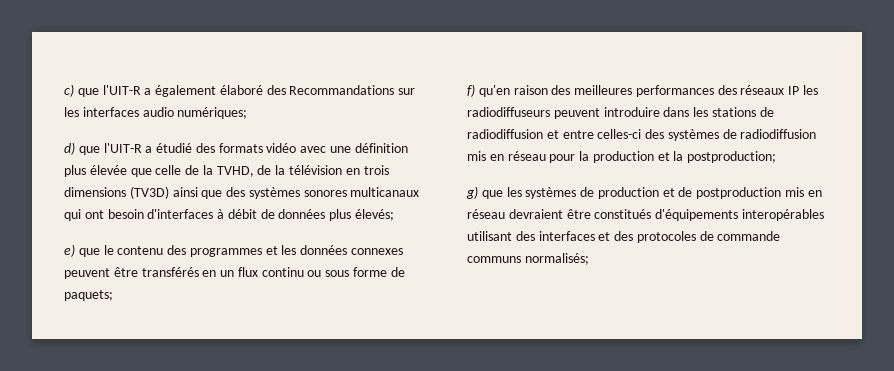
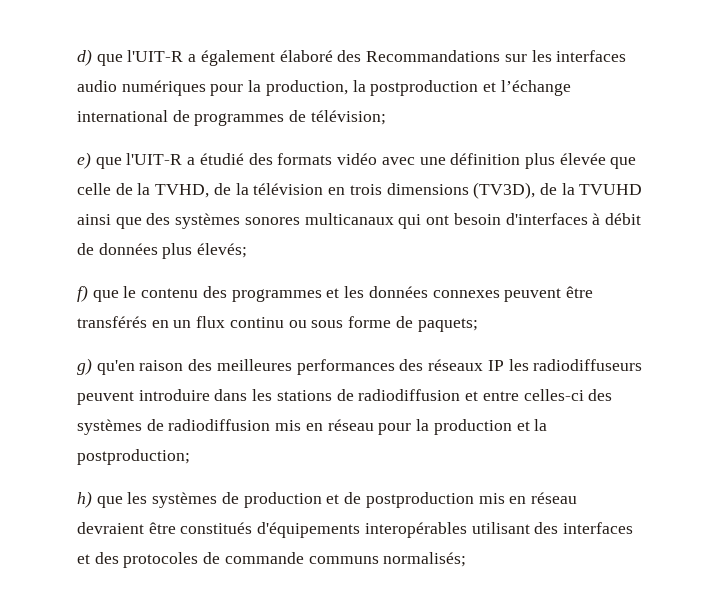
- c) que l'UIT-R a également élaboré des Recommandations sur les interfaces audio numériques;
- d) que l'UIT-R a étudié des formats vidéo avec une définition plus élevée que celle de la TVHD, de la télévision en trois dimensions (TV3D) ainsi que des systèmes sonores multicanaux qui ont besoin d'interfaces à débit de données plus élevés;
+ d) que l'UIT-R a également élaboré des Recommandations sur les interfaces audio numériques pour la production, la postproduction et l’échange international de programmes de télévision;
+ e) que l'UIT-R a étudié des formats vidéo avec une définition plus élevée que celle de la TVHD, de la télévision en trois dimensions (TV3D), de la TVUHD ainsi que des systèmes sonores multicanaux qui ont besoin d'interfaces à débit de données plus élevés;
- e) que le contenu des programmes et les données connexes peuvent être transférés en un flux continu ou sous forme de paquets;
+ f) que le contenu des programmes et les données connexes peuvent être transférés en un flux continu ou sous forme de paquets;
- f) qu'en raison des meilleures performances des réseaux IP les radiodiffuseurs peuvent introduire dans les stations de radiodiffusion et entre celles-ci des systèmes de radiodiffusion mis en réseau pour la production et la postproduction;
+ g) qu'en raison des meilleures performances des réseaux IP les radiodiffuseurs peuvent introduire dans les stations de radiodiffusion et entre celles-ci des systèmes de radiodiffusion mis en réseau pour la production et la postproduction;
- g) que les systèmes de production et de postproduction mis en réseau devraient être constitués d'équipements interopérables utilisant des interfaces et des protocoles de commande communs normalisés;
+ h) que les systèmes de production et de postproduction mis en réseau devraient être constitués d'équipements interopérables utilisant des interfaces et des protocoles de commande communs normalisés;

